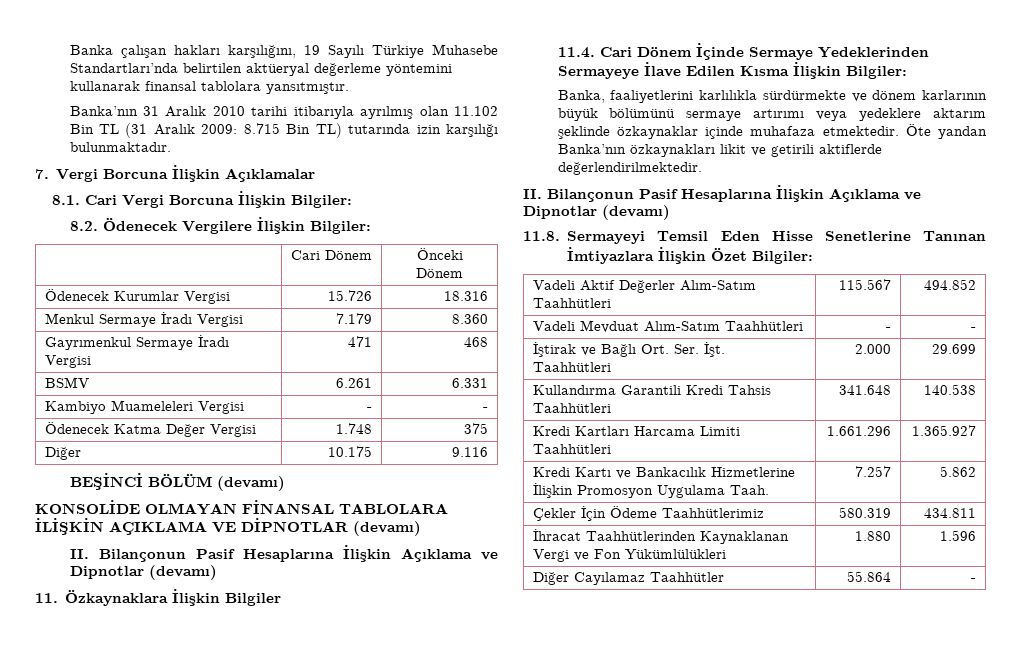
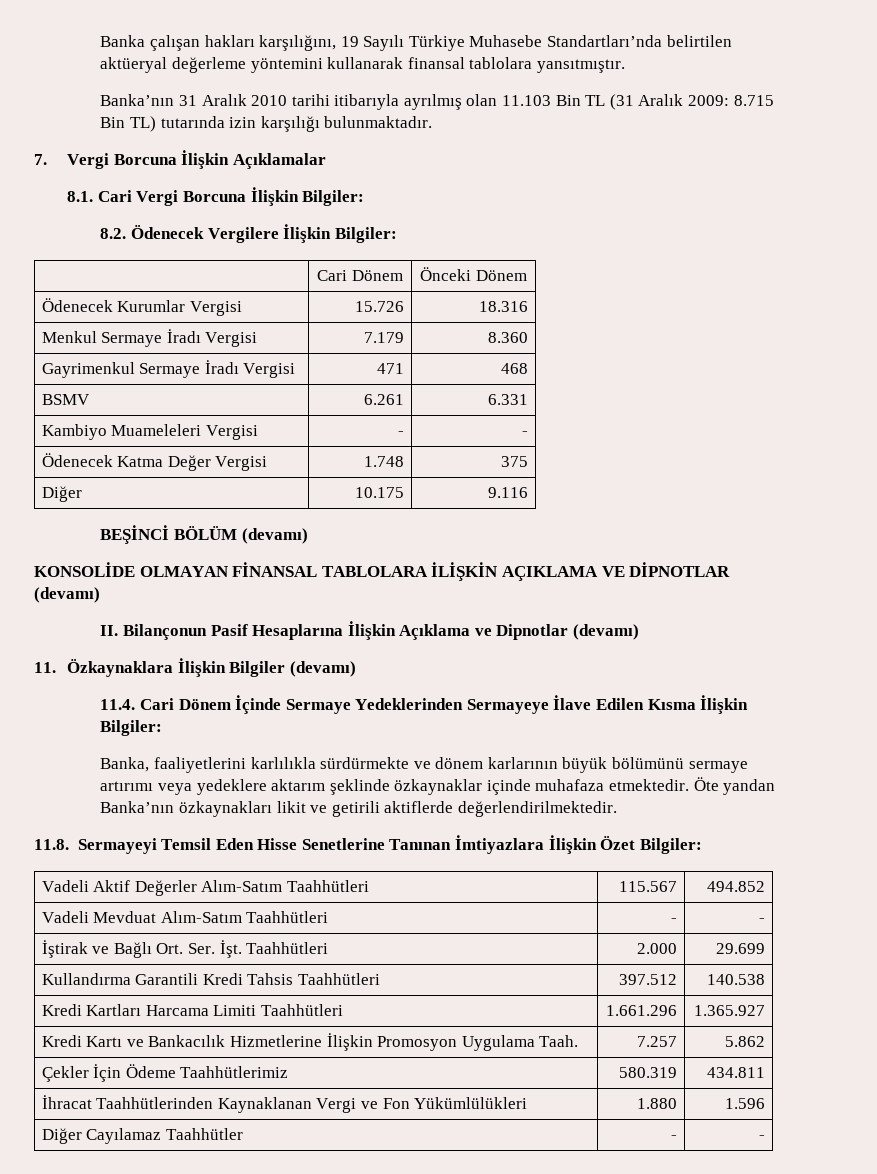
- Banka’nın 31 Aralık 2010 tarihi itibarıyla ayrılmış olan 11.102 Bin TL (31 Aralık 2009: 8.715 Bin TL) tutarında izin karşılığı bulunmaktadır.
+ Banka’nın 31 Aralık 2010 tarihi itibarıyla ayrılmış olan 11.103 Bin TL (31 Aralık 2009: 8.715 Bin TL) tutarında izin karşılığı bulunmaktadır.
- Gayrımenkul Sermaye İradı Vergisi | 471 | 468
+ Gayrimenkul Sermaye İradı Vergisi | 471 | 468
- 11. Özkaynaklara İlişkin Bilgiler
+ 11. Özkaynaklara İlişkin Bilgiler (devamı)
  Öte yandan Banka’nın özkaynakları likit ve getirili aktiflerde değerlendirilmektedir.
- II. Bilançonun Pasif Hesaplarına İlişkin Açıklama ve Dipnotlar (devamı)
- Kullandırma Garantili Kredi Tahsis Taahhütleri | 341.648 | 140.538
+ Kullandırma Garantili Kredi Tahsis Taahhütleri | 397.512 | 140.538
- Diğer Cayılamaz Taahhütler | 55.864 | -
+ Diğer Cayılamaz Taahhütler | - | -

